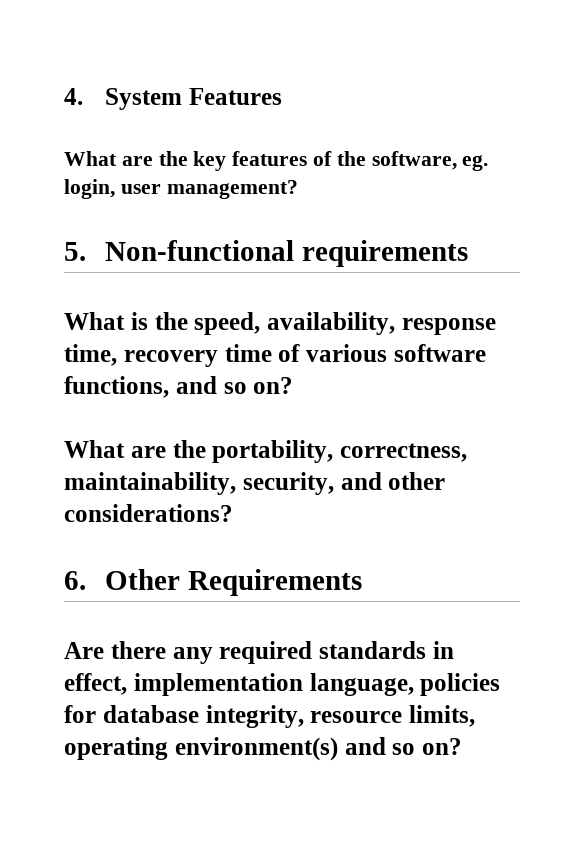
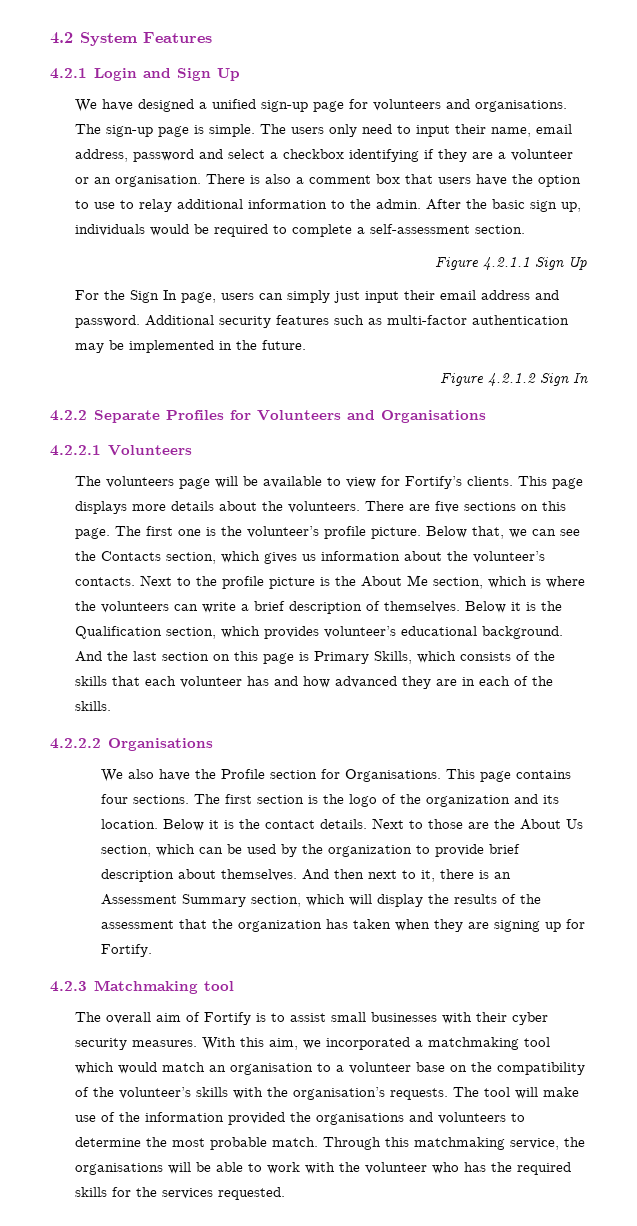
- 4. System Features
+ 4.2 System Features
- What are the key features of the software, eg. login, user management?
- 5. Non-functional requirements
- What is the speed, availability, response time, recovery time of various software functions, and so on?
- What are the portability, correctness, maintainability, security, and other considerations?
- 6. Other Requirements
- Are there any required standards in effect, implementation language, policies for database integrity, resource limits, operating environment(s) and so on?
+ 4.2.1 Login and Sign Up
+ We have designed a unified sign-up page for volunteers and organisations. The sign-up page is simple. The users only need to input their name, email address, password and select a checkbox identifying if they are a volunteer or an organisation. There is also a comment box that users have the option to use to relay additional information to the admin. After the basic sign up, individuals would be required to complete a self-assessment section.
+ Figure 4.2.1.1 Sign Up
+ For the Sign In page, users can simply just input their email address and password. Additional security features such as multi-factor authentication may be implemented in the future.
+ Figure 4.2.1.2 Sign In
+ 4.2.2 Separate Profiles for Volunteers and Organisations
+ 4.2.2.1 Volunteers
+ The volunteers page will be available to view for Fortify’s clients. This page displays more details about the volunteers. There are five sections on this page. The first one is the volunteer’s profile picture. Below that, we can see the Contacts section, which gives us information about the volunteer’s contacts. Next to the profile picture is the About Me section, which is where the volunteers can write a brief description of themselves. Below it is the Qualification section, which provides volunteer’s educational background. And the last section on this page is Primary Skills, which consists of the skills that each volunteer has and how advanced they are in each of the skills.
+ 4.2.2.2 Organisations
+ We also have the Profile section for Organisations. This page contains four sections. The first section is the logo of the organization and its location. Below it is the contact details. Next to those are the About Us section, which can be used by the organization to provide brief description about themselves. And then next to it, there is an Assessment Summary section, which will display the results of the assessment that the organization has taken when they are signing up for Fortify.
+ 4.2.3 Matchmaking tool
+ The overall aim of Fortify is to assist small businesses with their cyber security measures. With this aim, we incorporated a matchmaking tool which would match an organisation to a volunteer base on the compatibility of the volunteer’s skills with the organisation’s requests. The tool will make use of the information provided the organisations and volunteers to determine the most probable match. Through this matchmaking service, the organisations will be able to work with the volunteer who has the required skills for the services requested.

